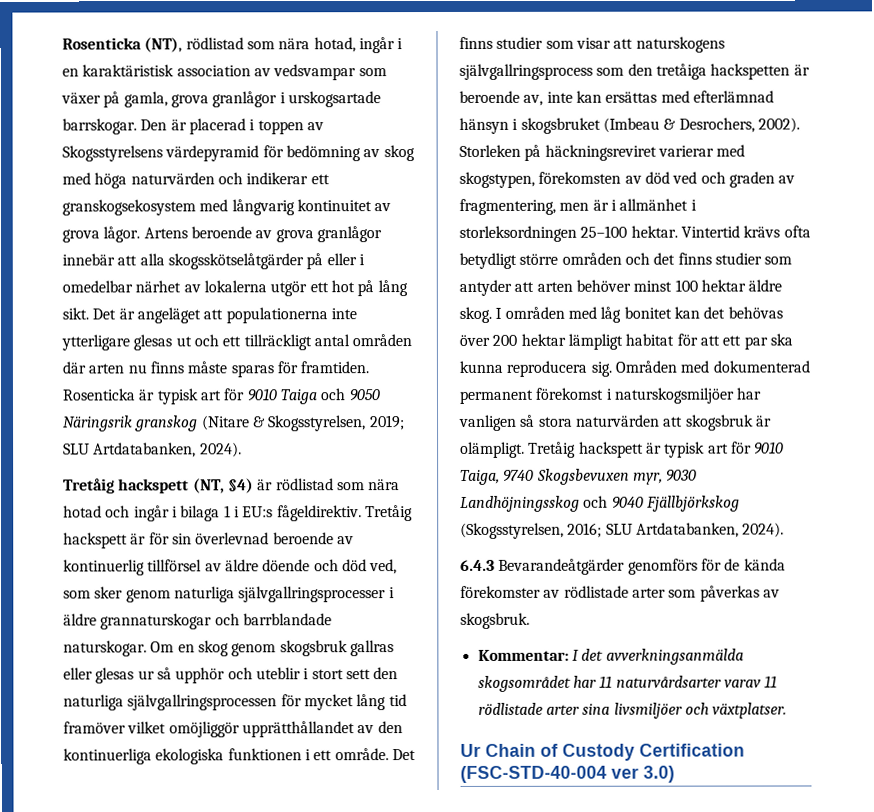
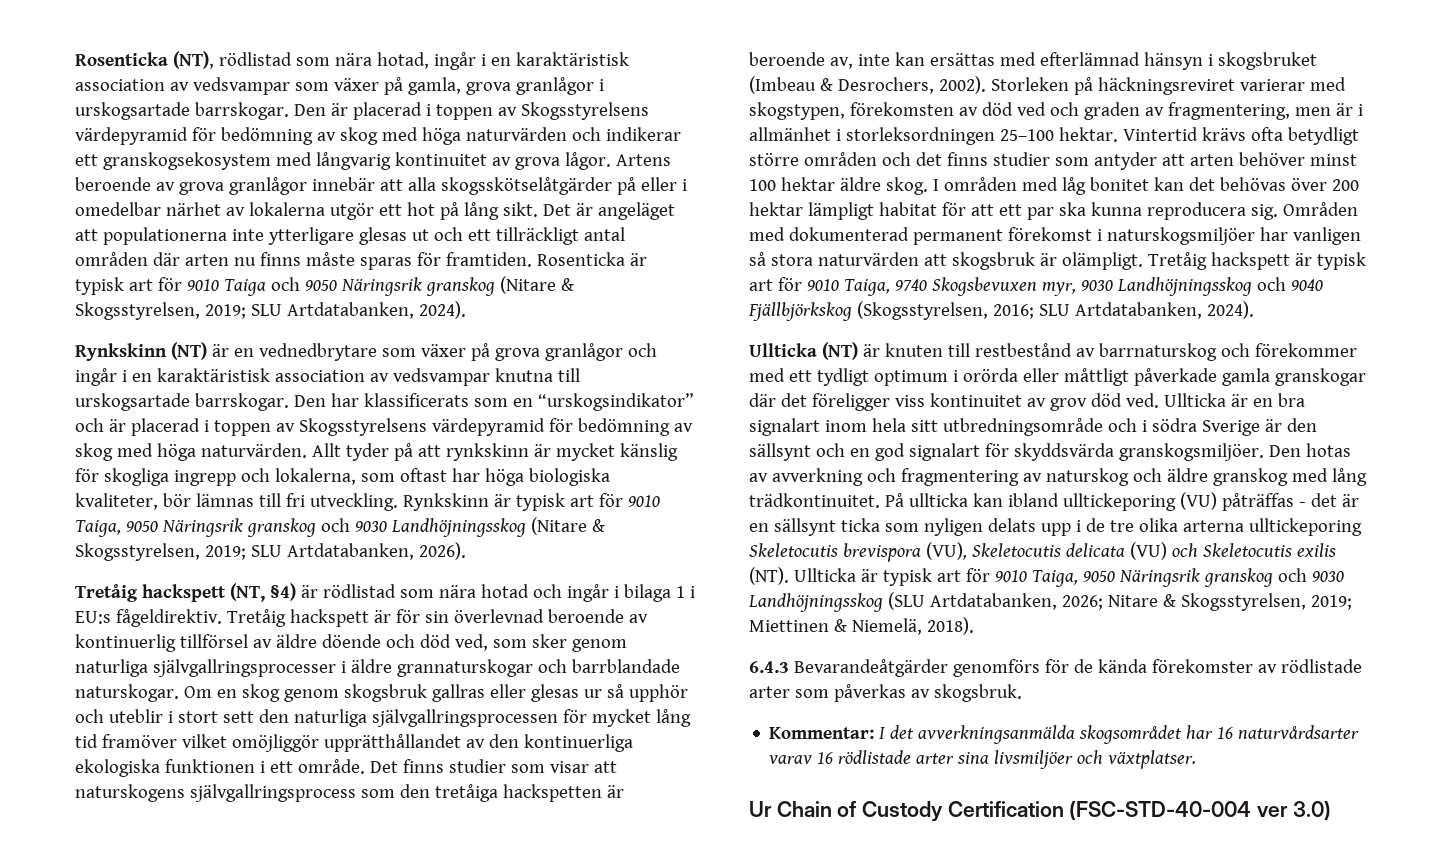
+ Rynkskinn (NT) är en vednedbrytare som växer på grova granlågor och ingår i en karaktäristisk association av vedsvampar knutna till urskogsartade barrskogar. Den har klassificerats som en “urskogsindikator” och är placerad i toppen av Skogsstyrelsens värdepyramid för bedömning av skog med höga naturvärden. Allt tyder på att rynkskinn är mycket känslig för skogliga ingrepp och lokalerna, som oftast har höga biologiska kvaliteter, bör lämnas till fri utveckling. Rynkskinn är typisk art för 9010 Taiga, 9050 Näringsrik granskog och 9030 Landhöjningsskog (Nitare & Skogsstyrelsen, 2019; SLU Artdatabanken, 2026).
+ Ullticka (NT) är knuten till restbestånd av barrnaturskog och förekommer med ett tydligt optimum i orörda eller måttligt påverkade gamla granskogar där det föreligger viss kontinuitet av grov död ved. Ullticka är en bra signalart inom hela sitt utbredningsområde och i södra Sverige är den sällsynt och en god signalart för skyddsvärda granskogsmiljöer. Den hotas av avverkning och fragmentering av naturskog och äldre granskog med lång trädkontinuitet. På ullticka kan ibland ulltickeporing (VU) påträffas - det är en sällsynt ticka som nyligen delats upp i de tre olika arterna ulltickeporing Skeletocutis brevispora (VU), Skeletocutis delicata (VU) och Skeletocutis exilis (NT). Ullticka är typisk art för 9010 Taiga, 9050 Näringsrik granskog och 9030 Landhöjningsskog (SLU Artdatabanken, 2026; Nitare & Skogsstyrelsen, 2019; Miettinen & Niemelä, 2018).
- Kommentar: I det avverkningsanmälda skogsområdet har 11 naturvårdsarter varav 11 rödlistade arter sina livsmiljöer och växtplatser.
+ Kommentar: I det avverkningsanmälda skogsområdet har 16 naturvårdsarter varav 16 rödlistade arter sina livsmiljöer och växtplatser.

